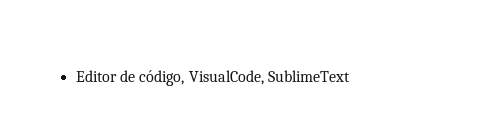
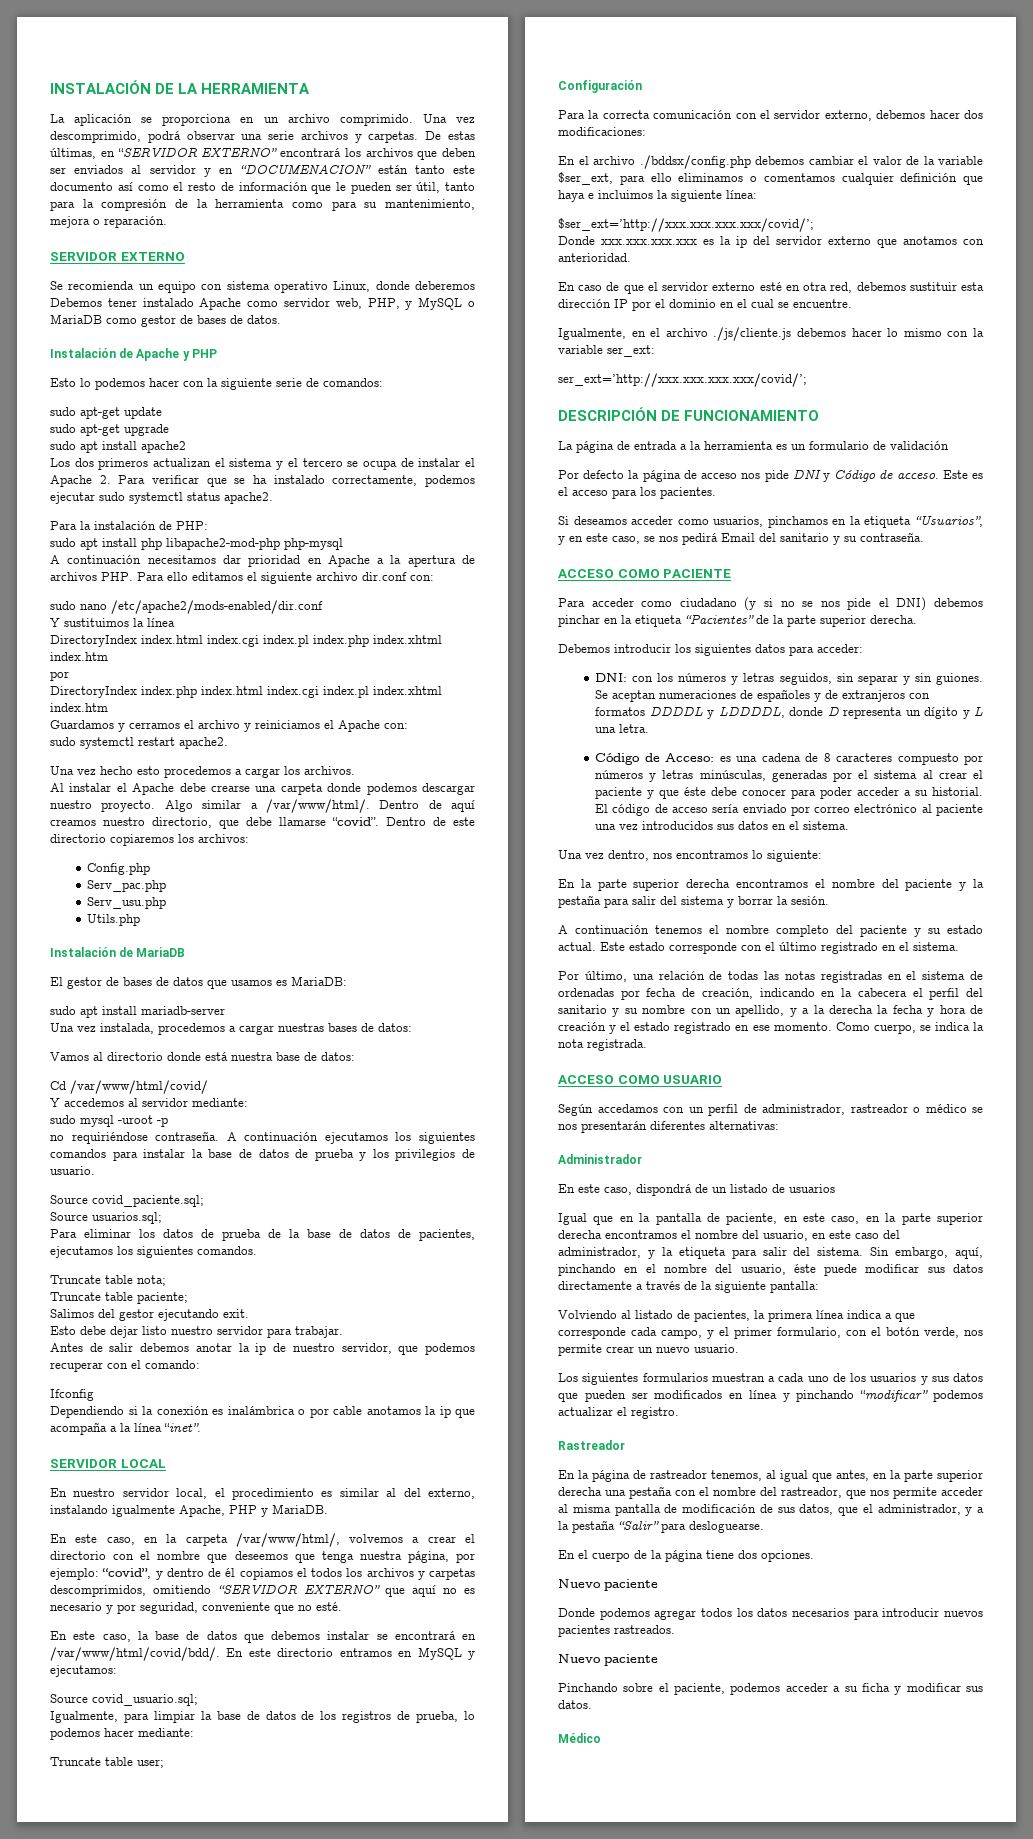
- Editor de código, VisualCode, SublimeText
+ INSTALACIÓN DE LA HERRAMIENTA
+ La aplicación se proporciona en un archivo comprimido. Una vez descomprimido, podrá observar una serie archivos y carpetas. De estas últimas, en “SERVIDOR EXTERNO” encontrará los archivos que deben ser enviados al servidor y en “DOCUMENACION” están tanto este documento así como el resto de información que le pueden ser útil, tanto para la compresión de la herramienta como para su mantenimiento, mejora o reparación.
+ SERVIDOR EXTERNO
+ Se recomienda un equipo con sistema operativo Linux, donde deberemos Debemos tener instalado Apache como servidor web, PHP, y MySQL o MariaDB como gestor de bases de datos.
+ Instalación de Apache y PHP
+ Esto lo podemos hacer con la siguiente serie de comandos:
+ sudo apt-get update
+ sudo apt-get upgrade
+ sudo apt install apache2
+ Los dos primeros actualizan el sistema y el tercero se ocupa de instalar el Apache 2. Para verificar que se ha instalado correctamente, podemos ejecutar sudo systemctl status apache2.
+ Para la instalación de PHP:
+ sudo apt install php libapache2-mod-php php-mysql
+ A continuación necesitamos dar prioridad en Apache a la apertura de archivos PHP. Para ello editamos el siguiente archivo dir.conf con:
+ sudo nano /etc/apache2/mods-enabled/dir.conf
+ Y sustituimos la línea
+ DirectoryIndex index.html index.cgi index.pl index.php index.xhtml index.htm
+ por
+ DirectoryIndex index.php index.html index.cgi index.pl index.xhtml index.htm
+ Guardamos y cerramos el archivo y reiniciamos el Apache con:
+ sudo systemctl restart apache2.
+ Una vez hecho esto procedemos a cargar los archivos.
+ Al instalar el Apache debe crearse una carpeta donde podemos descargar nuestro proyecto. Algo similar a /var/www/html/. Dentro de aquí creamos nuestro directorio, que debe llamarse “covid”. Dentro de este directorio copiaremos los archivos:
+ Config.php
+ Serv_pac.php
+ Serv_usu.php
+ Utils.php
+ Instalación de MariaDB
+ El gestor de bases de datos que usamos es MariaDB:
+ sudo apt install mariadb-server
+ Una vez instalada, procedemos a cargar nuestras bases de datos:
+ Vamos al directorio donde está nuestra base de datos:
+ Cd /var/www/html/covid/
+ Y accedemos al servidor mediante:
+ sudo mysql -uroot -p
+ no requiriéndose contraseña. A continuación ejecutamos los siguientes comandos para instalar la base de datos de prueba y los privilegios de usuario.
+ Source covid_paciente.sql;
+ Source usuarios.sql;
+ Para eliminar los datos de prueba de la base de datos de pacientes, ejecutamos los siguientes comandos.
+ Truncate table nota;
+ Truncate table paciente;
+ Salimos del gestor ejecutando exit.
+ Esto debe dejar listo nuestro servidor para trabajar.
+ Antes de salir debemos anotar la ip de nuestro servidor, que podemos recuperar con el comando:
+ Ifconfig
+ Dependiendo si la conexión es inalámbrica o por cable anotamos la ip que acompaña a la línea “inet”.
+ SERVIDOR LOCAL
+ En nuestro servidor local, el procedimiento es similar al del externo, instalando igualmente Apache, PHP y MariaDB.
+ En este caso, en la carpeta /var/www/html/, volvemos a crear el directorio con el nombre que deseemos que tenga nuestra página, por ejemplo: “covid”, y dentro de él copiamos el todos los archivos y carpetas descomprimidos, omitiendo “SERVIDOR EXTERNO” que aquí no es necesario y por seguridad, conveniente que no esté.
+ En este caso, la base de datos que debemos instalar se encontrará en /var/www/html/covid/bdd/. En este directorio entramos en MySQL y ejecutamos:
+ Source covid_usuario.sql;
+ Igualmente, para limpiar la base de datos de los registros de prueba, lo podemos hacer mediante:
+ Truncate table user;
+ Configuración
+ Para la correcta comunicación con el servidor externo, debemos hacer dos modificaciones:
+ En el archivo ./bddsx/config.php debemos cambiar el valor de la variable $ser_ext, para ello eliminamos o comentamos cualquier definición que haya e incluimos la siguiente línea:
+ $ser_ext=’http://xxx.xxx.xxx.xxx/covid/’;
+ Donde xxx.xxx.xxx.xxx es la ip del servidor externo que anotamos con anterioridad.
+ En caso de que el servidor externo esté en otra red, debemos sustituir esta dirección IP por el dominio en el cual se encuentre.
+ Igualmente, en el archivo ./js/cliente.js debemos hacer lo mismo con la variable ser_ext:
+ ser_ext=’http://xxx.xxx.xxx.xxx/covid/’;
+ DESCRIPCIÓN DE FUNCIONAMIENTO
+ La página de entrada a la herramienta es un formulario de validación
+ Por defecto la página de acceso nos pide DNI y Código de acceso. Este es el acceso para los pacientes.
+ Si deseamos acceder como usuarios, pinchamos en la etiqueta “Usuarios”, y en este caso, se nos pedirá Email del sanitario y su contraseña.
+ ACCESO COMO PACIENTE
+ Para acceder como ciudadano (y si no se nos pide el DNI) debemos pinchar en la etiqueta “Pacientes” de la parte superior derecha.
+ Debemos introducir los siguientes datos para acceder:
+ DNI: con los números y letras seguidos, sin separar y sin guiones. Se aceptan numeraciones de españoles y de extranjeros con formatos DDDDL y LDDDDL, donde D representa un dígito y L una letra.
+ Código de Acceso: es una cadena de 8 caracteres compuesto por números y letras minúsculas, generadas por el sistema al crear el paciente y que éste debe conocer para poder acceder a su historial. El código de acceso sería enviado por correo electrónico al paciente una vez introducidos sus datos en el sistema.
+ Una vez dentro, nos encontramos lo siguiente:
+ En la parte superior derecha encontramos el nombre del paciente y la pestaña para salir del sistema y borrar la sesión.
+ A continuación tenemos el nombre completo del paciente y su estado actual. Este estado corresponde con el último registrado en el sistema.
+ Por último, una relación de todas las notas registradas en el sistema de ordenadas por fecha de creación, indicando en la cabecera el perfil del sanitario y su nombre con un apellido, y a la derecha la fecha y hora de creación y el estado registrado en ese momento. Como cuerpo, se indica la nota registrada.
+ ACCESO COMO USUARIO
+ Según accedamos con un perfil de administrador, rastreador o médico se nos presentarán diferentes alternativas:
+ Administrador
+ En este caso, dispondrá de un listado de usuarios
+ Igual que en la pantalla de paciente, en este caso, en la parte superior derecha encontramos el nombre del usuario, en este caso del administrador, y la etiqueta para salir del sistema. Sin embargo, aquí, pinchando en el nombre del usuario, éste puede modificar sus datos directamente a través de la siguiente pantalla:
+ Volviendo al listado de pacientes, la primera línea indica a que corresponde cada campo, y el primer formulario, con el botón verde, nos permite crear un nuevo usuario.
+ Los siguientes formularios muestran a cada uno de los usuarios y sus datos que pueden ser modificados en línea y pinchando “modificar” podemos actualizar el registro.
+ Rastreador
+ En la página de rastreador tenemos, al igual que antes, en la parte superior derecha una pestaña con el nombre del rastreador, que nos permite acceder al misma pantalla de modificación de sus datos, que el administrador, y a la pestaña “Salir” para desloguearse.
+ En el cuerpo de la página tiene dos opciones.
+ Nuevo paciente
+ Donde podemos agregar todos los datos necesarios para introducir nuevos pacientes rastreados.
+ Nuevo paciente
+ Pinchando sobre el paciente, podemos acceder a su ficha y modificar sus datos.
+ Médico

